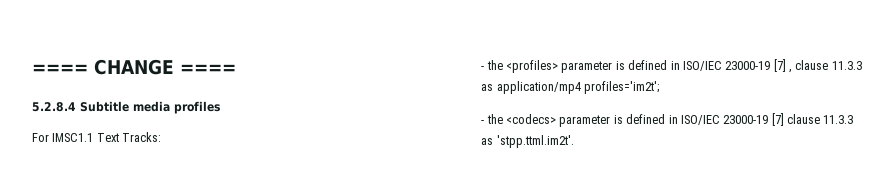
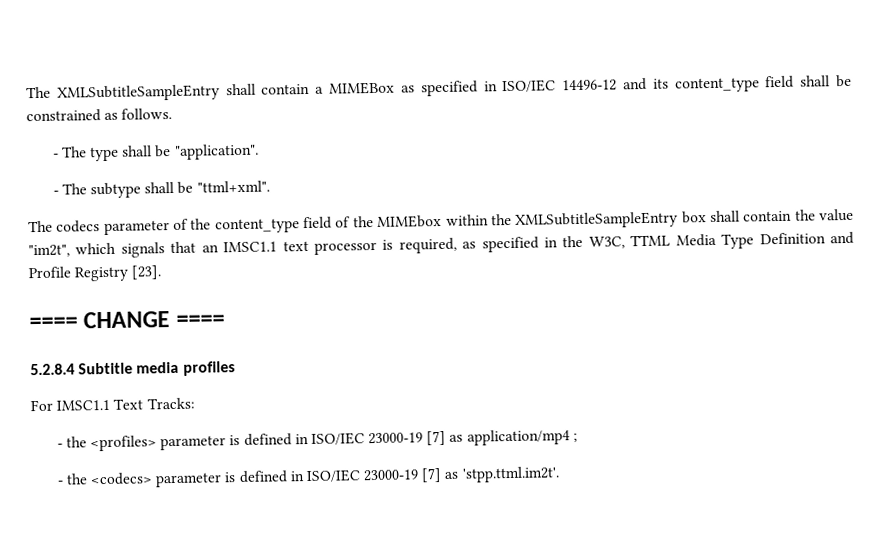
+ The XMLSubtitleSampleEntry shall contain a MIMEBox as specified in ISO/IEC 14496-12 and its content_type field shall be constrained as follows.
+ - The type shall be "application".
+ - The subtype shall be "ttml+xml".
+ The codecs parameter of the content_type field of the MIMEbox within the XMLSubtitleSampleEntry box shall contain the value "im2t", which signals that an IMSC1.1 text processor is required, as specified in the W3C, TTML Media Type Definition and Profile Registry [23].
- - the <profiles> parameter is defined in ISO/IEC 23000-19 [7] , clause 11.3.3 as application/mp4 profiles='im2t';
+ - the <profiles> parameter is defined in ISO/IEC 23000-19 [7] as application/mp4 ;
- - the <codecs> parameter is defined in ISO/IEC 23000-19 [7] clause 11.3.3 as 'stpp.ttml.im2t'.
+ - the <codecs> parameter is defined in ISO/IEC 23000-19 [7] as 'stpp.ttml.im2t'.

